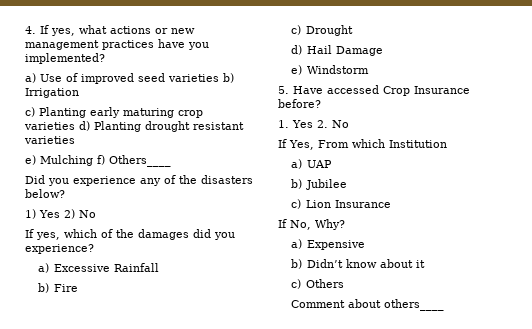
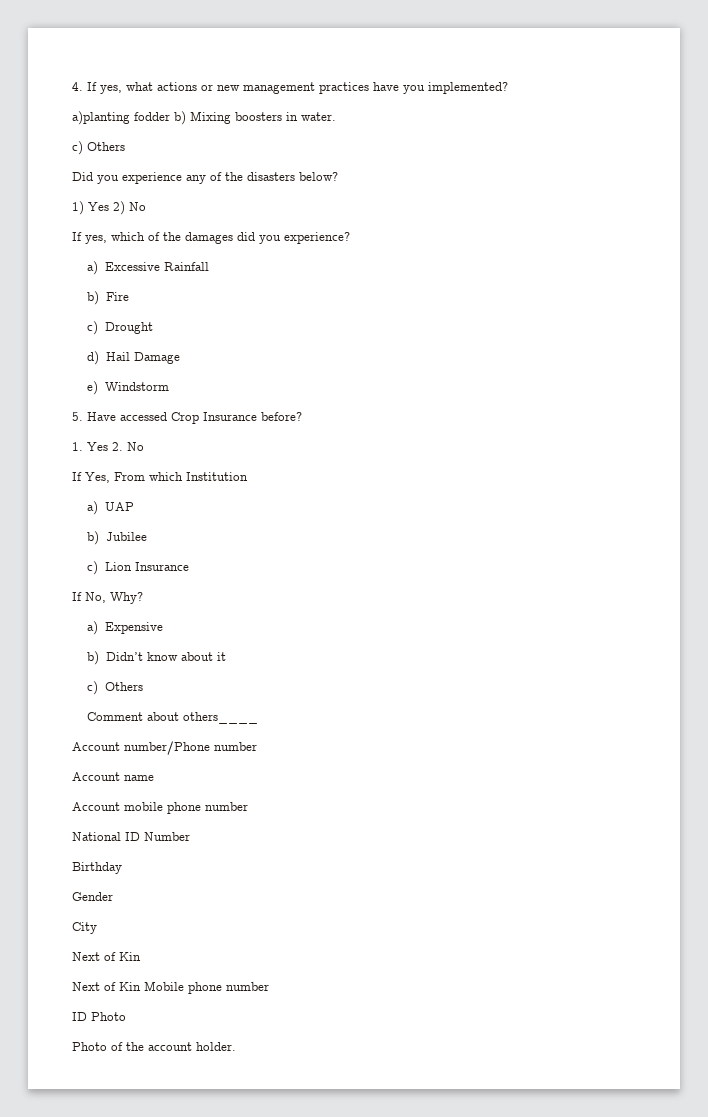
- a) Use of improved seed varieties b) Irrigation
- c) Planting early maturing crop varieties d) Planting drought resistant varieties
- e) Mulching f) Others____
+ a)planting fodder b) Mixing boosters in water.
+ c) Others
+ Account number/Phone number
+ Account name
+ Account mobile phone number
+ National ID Number
+ Birthday
+ Gender
+ City
+ Next of Kin
+ Next of Kin Mobile phone number
+ ID Photo
+ Photo of the account holder.

